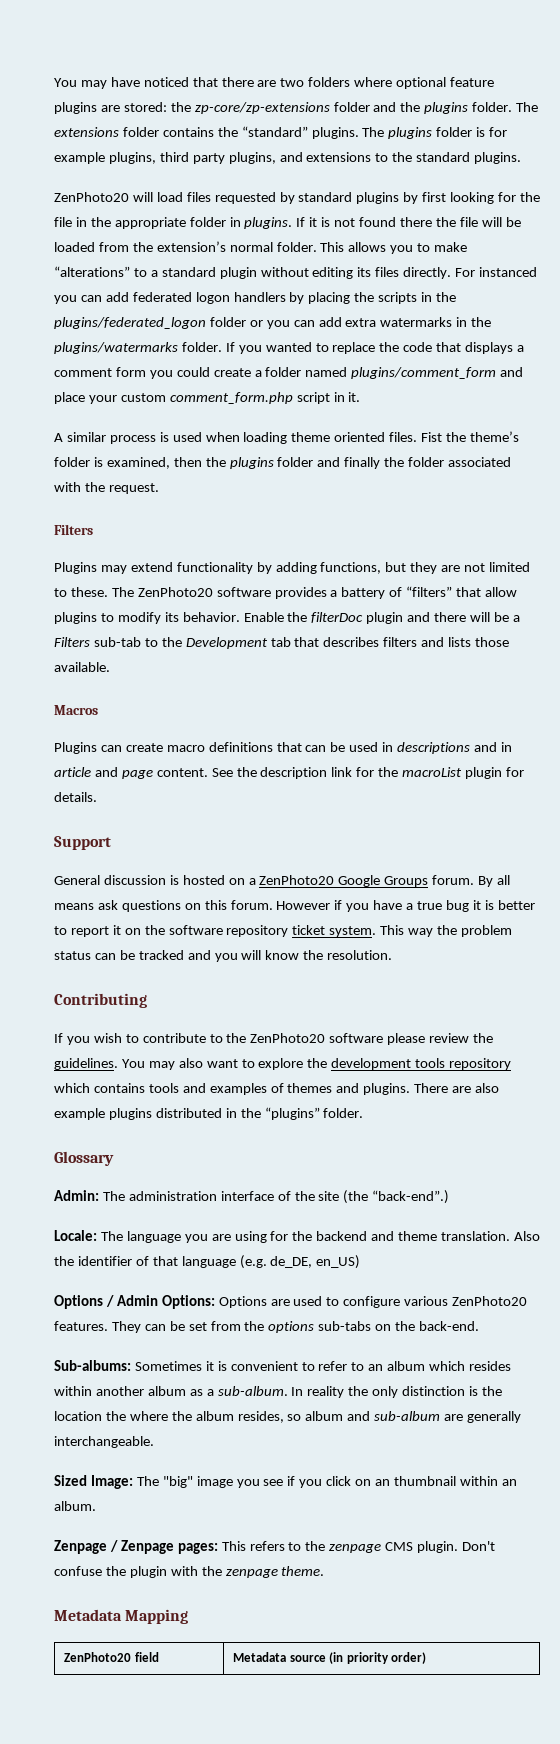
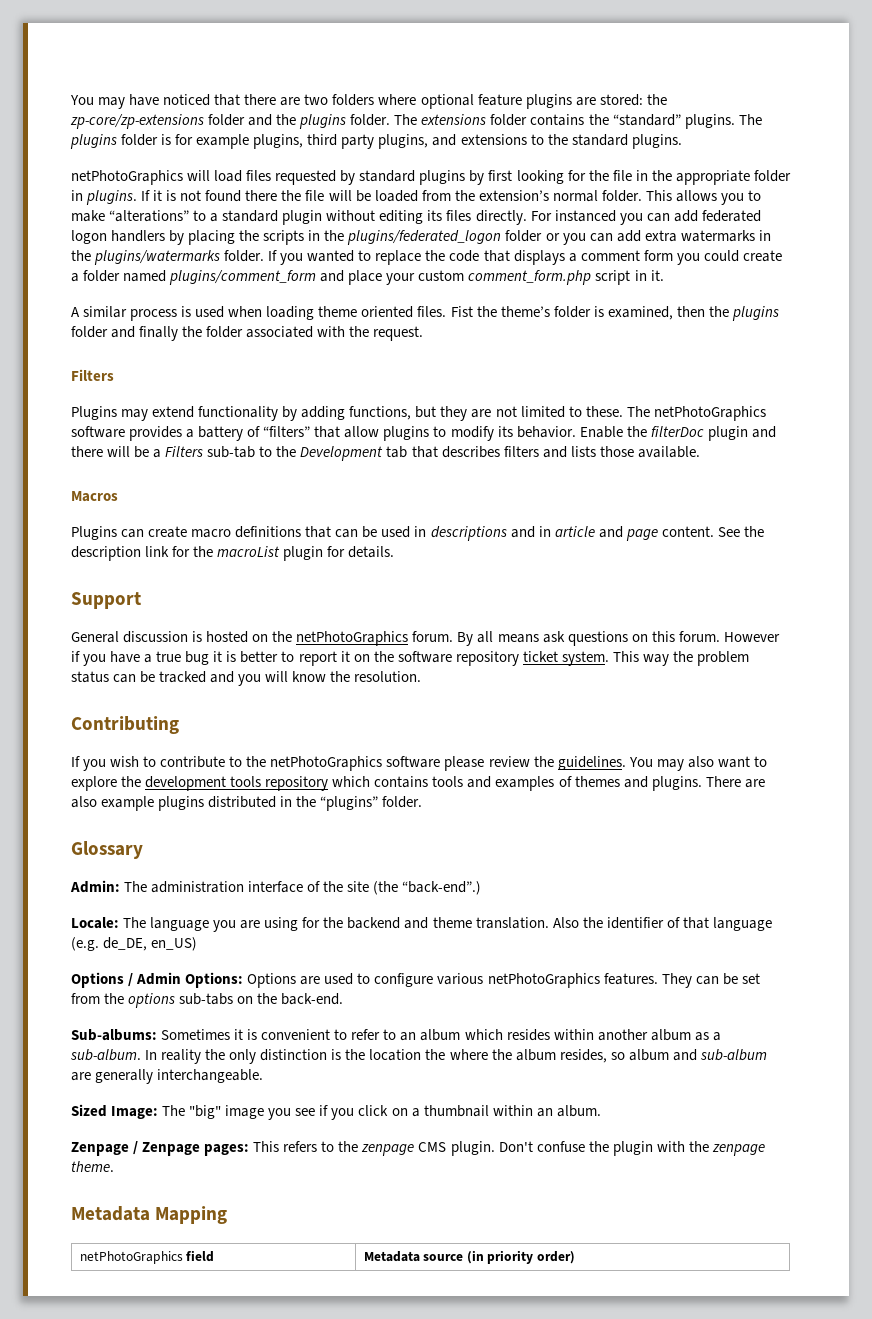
- ZenPhoto20 will load files requested by standard plugins by first looking for the file in the appropriate folder in plugins.
+ netPhotoGraphics will load files requested by standard plugins by first looking for the file in the appropriate folder in plugins.
- The ZenPhoto20 software provides a battery of “filters” that allow plugins to modify its behavior.
+ The netPhotoGraphics software provides a battery of “filters” that allow plugins to modify its behavior.
- General discussion is hosted on a ZenPhoto20 Google Groups forum.
+ General discussion is hosted on the netPhotoGraphics forum.
- If you wish to contribute to the ZenPhoto20 software please review the guidelines.
+ If you wish to contribute to the netPhotoGraphics software please review the guidelines.
- Options / Admin Options: Options are used to configure various ZenPhoto20 features.
+ Options / Admin Options: Options are used to configure various netPhotoGraphics features.
- Sized Image: The "big" image you see if you click on an thumbnail within an album.
+ Sized Image: The "big" image you see if you click on a thumbnail within an album.
- ZenPhoto20 field | Metadata source (in priority order)
+ netPhotoGraphics field | Metadata source (in priority order)

